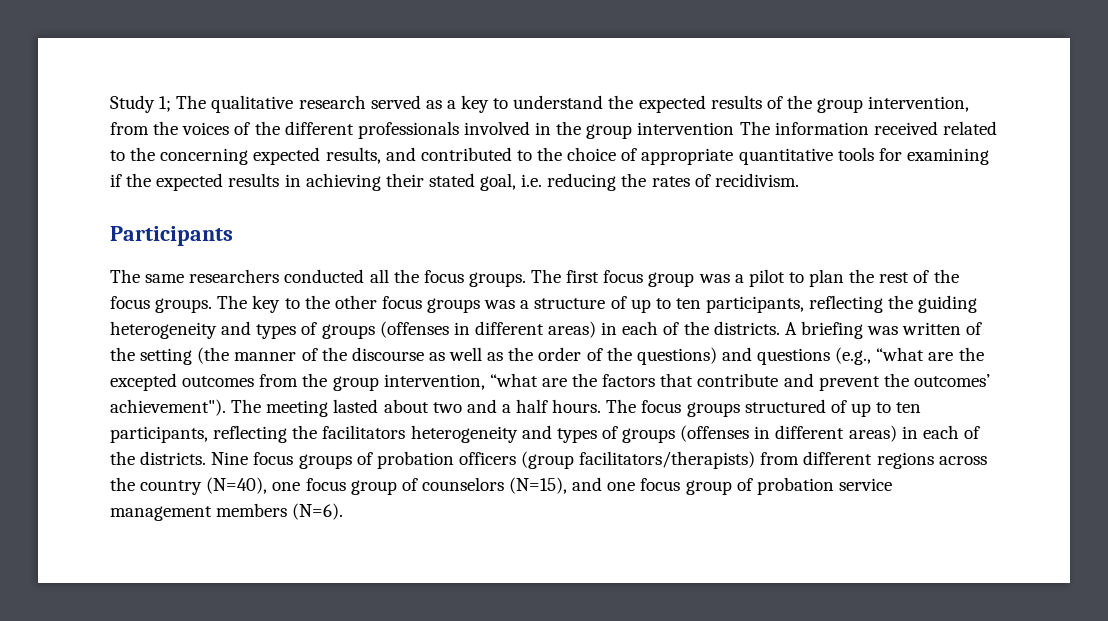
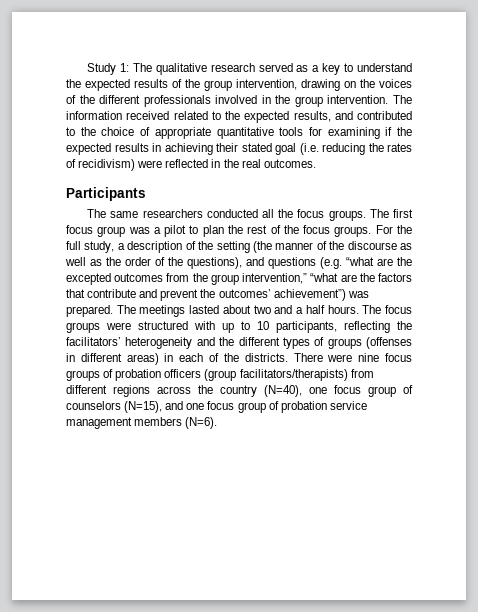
- Study 1; The qualitative research served as a key to understand the expected results of the group intervention, from the voices of the different professionals involved in the group intervention The information received related to the concerning expected results, and contributed to the choice of appropriate quantitative tools for examining if the expected results in achieving their stated goal, i.e. reducing the rates of recidivism.
+ Study 1: The qualitative research served as a key to understand the expected results of the group intervention, drawing on the voices of the different professionals involved in the group intervention. The information received related to the expected results, and contributed to the choice of appropriate quantitative tools for examining if the expected results in achieving their stated goal (i.e. reducing the rates of recidivism) were reflected in the real outcomes.
- The key to the other focus groups was a structure of up to ten participants, reflecting the guiding heterogeneity and types of groups (offenses in different areas) in each of the districts. A briefing was written of the setting (the manner of the discourse as well as the order of the questions) and questions (e.g., “what are the excepted outcomes from the group intervention, “what are the factors that contribute and prevent the outcomes’ achievement"). The meeting lasted about two and a half hours.
+ For the full study, a description of the setting (the manner of the discourse as well as the order of the questions), and questions (e.g. “what are the excepted outcomes from the group intervention,” “what are the factors that contribute and prevent the outcomes’ achievement”) was prepared. The meetings lasted about two and a half hours.
- The focus groups structured of up to ten participants, reflecting the facilitators heterogeneity and types of groups (offenses in different areas) in each of the districts.
+ The focus groups were structured with up to 10 participants, reflecting the facilitators’ heterogeneity and the different types of groups (offenses in different areas) in each of the districts.
- Nine focus groups of probation officers (group facilitators/therapists) from different regions across the country (N=40), one focus group of counselors (N=15), and one focus group of probation service management members (N=6).
+ There were nine focus groups of probation officers (group facilitators/therapists) from different regions across the country (N=40), one focus group of counselors (N=15), and one focus group of probation service management members (N=6).

